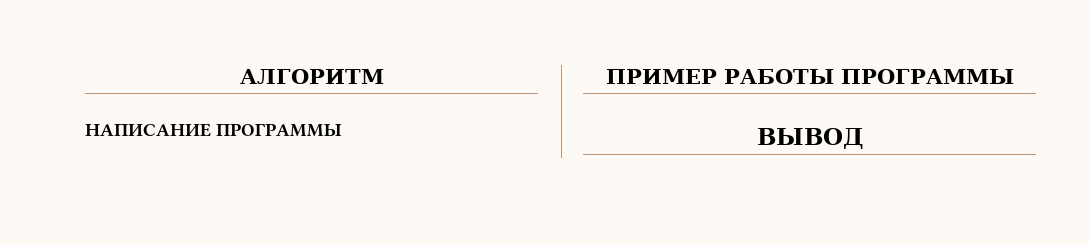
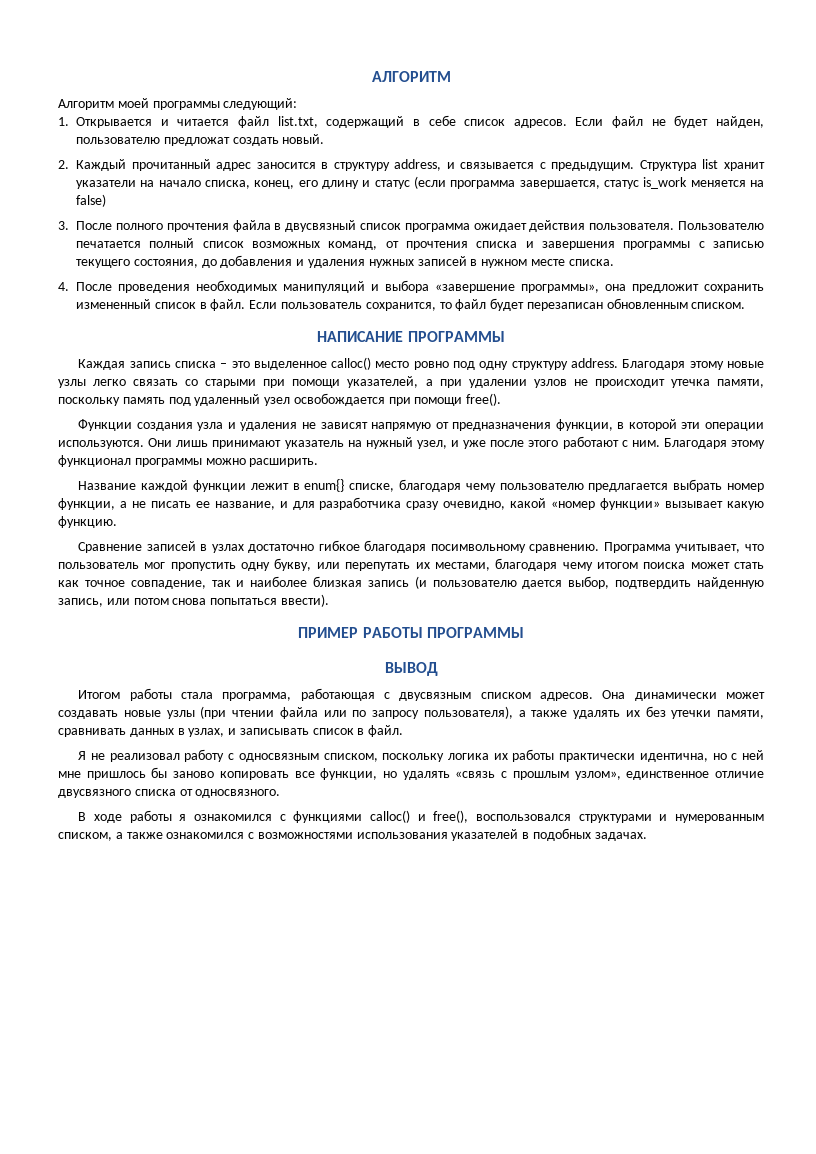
+ Алгоритм моей программы следующий:
+ 1. Открывается и читается файл list.txt, содержащий в себе список адресов. Если файл не будет найден, пользователю предложат создать новый.
+ 2. Каждый прочитанный адрес заносится в структуру address, и связывается с предыдущим. Структура list хранит указатели на начало списка, конец, его длину и статус (если программа завершается, статус is_work меняется на false)
+ 3. После полного прочтения файла в двусвязный список программа ожидает действия пользователя. Пользователю печатается полный список возможных команд, от прочтения списка и завершения программы с записью текущего состояния, до добавления и удаления нужных записей в нужном месте списка.
+ 4. После проведения необходимых манипуляций и выбора «завершение программы», она предложит сохранить измененный список в файл. Если пользователь сохранится, то файл будет перезаписан обновленным списком.
  НАПИСАНИЕ ПРОГРАММЫ
+ Каждая запись списка – это выделенное calloc() место ровно под одну структуру address. Благодаря этому новые узлы легко связать со старыми при помощи указателей, а при удалении узлов не происходит утечка памяти, поскольку память под удаленный узел освобождается при помощи free().
+ Функции создания узла и удаления не зависят напрямую от предназначения функции, в которой эти операции используются. Они лишь принимают указатель на нужный узел, и уже после этого работают с ним. Благодаря этому функционал программы можно расширить.
+ Название каждой функции лежит в enum{} списке, благодаря чему пользователю предлагается выбрать номер функции, а не писать ее название, и для разработчика сразу очевидно, какой «номер функции» вызывает какую функцию.
+ Сравнение записей в узлах достаточно гибкое благодаря посимвольному сравнению. Программа учитывает, что пользователь мог пропустить одну букву, или перепутать их местами, благодаря чему итогом поиска может стать как точное совпадение, так и наиболее близкая запись (и пользователю дается выбор, подтвердить найденную запись, или потом снова попытаться ввести).
  ПРИМЕР РАБОТЫ ПРОГРАММЫ
  ВЫВОД
+ Итогом работы стала программа, работающая с двусвязным списком адресов. Она динамически может создавать новые узлы (при чтении файла или по запросу пользователя), а также удалять их без утечки памяти, сравнивать данных в узлах, и записывать список в файл.
+ Я не реализовал работу с односвязным списком, поскольку логика их работы практически идентична, но с ней мне пришлось бы заново копировать все функции, но удалять «связь с прошлым узлом», единственное отличие двусвязного списка от односвязного.
+ В ходе работы я ознакомился с функциями calloc() и free(), воспользовался структурами и нумерованным списком, а также ознакомился с возможностями использования указателей в подобных задачах.

